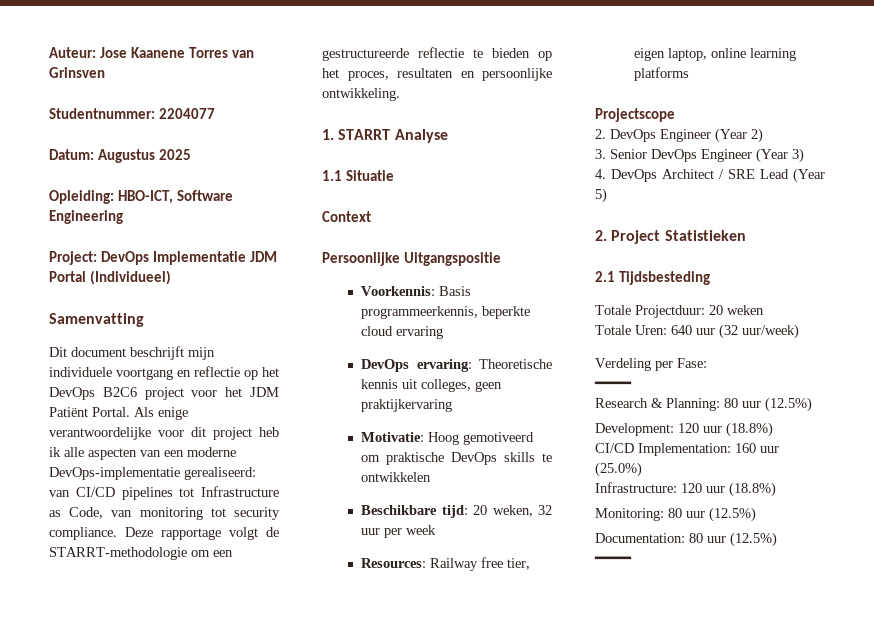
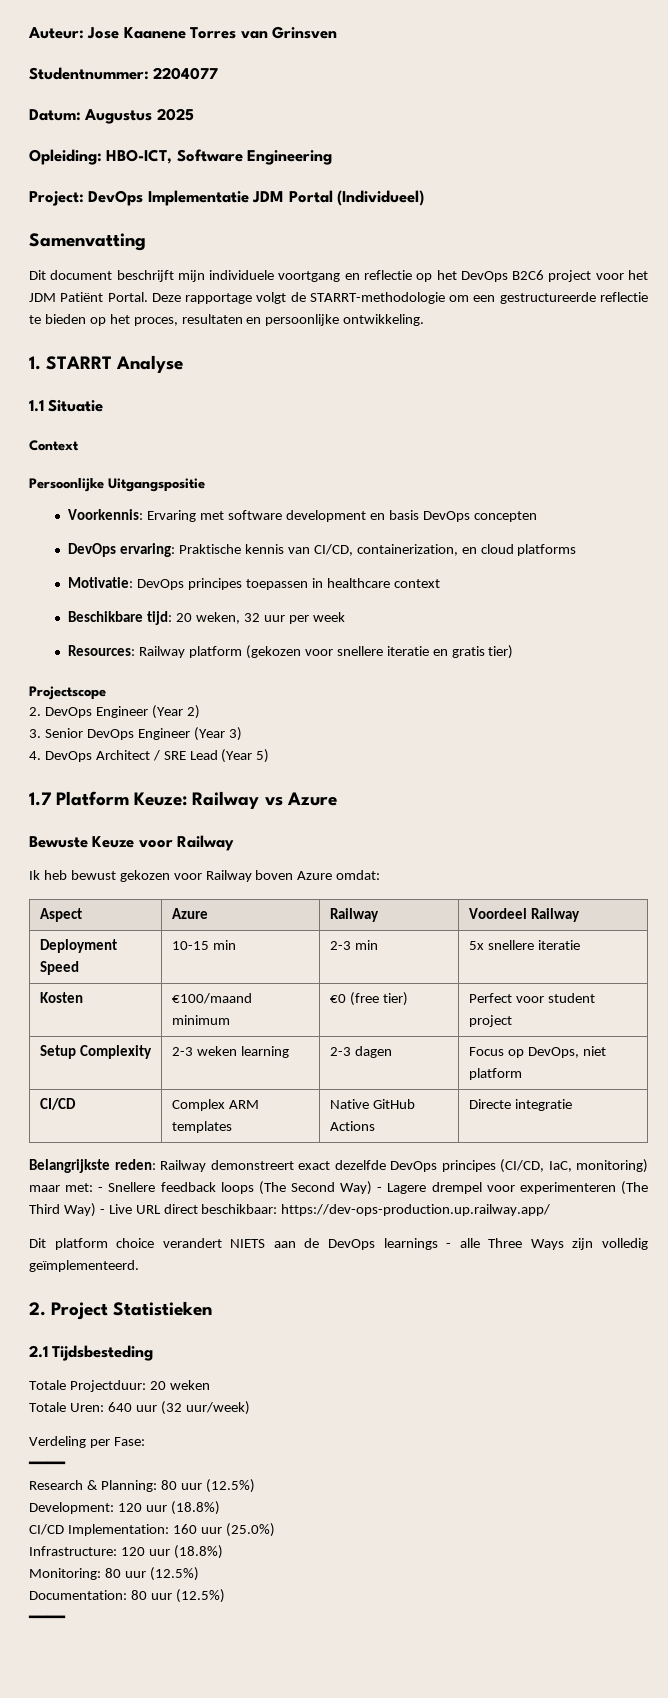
- Als enige verantwoordelijke voor dit project heb ik alle aspecten van een moderne DevOps-implementatie gerealiseerd: van CI/CD pipelines tot Infrastructure as Code, van monitoring tot security compliance.
- Voorkennis: Basis programmeerkennis, beperkte cloud ervaring
- DevOps ervaring: Theoretische kennis uit colleges, geen praktijkervaring
- Motivatie: Hoog gemotiveerd om praktische DevOps skills te ontwikkelen
+ Voorkennis: Ervaring met software development en basis DevOps concepten
+ DevOps ervaring: Praktische kennis van CI/CD, containerization, en cloud platforms
+ Motivatie: DevOps principes toepassen in healthcare context
- Resources: Railway free tier, eigen laptop, online learning platforms
+ Resources: Railway platform (gekozen voor snellere iteratie en gratis tier)
+ 1.7 Platform Keuze: Railway vs Azure
+ Bewuste Keuze voor Railway
+ Ik heb bewust gekozen voor Railway boven Azure omdat:
+ Aspect | Azure | Railway | Voordeel Railway
+ Deployment Speed | 10-15 min | 2-3 min | 5x snellere iteratie
+ Kosten | €100/maand minimum | €0 (free tier) | Perfect voor student project
+ Setup Complexity | 2-3 weken learning | 2-3 dagen | Focus op DevOps, niet platform
+ CI/CD | Complex ARM templates | Native GitHub Actions | Directe integratie
+ Belangrijkste reden: Railway demonstreert exact dezelfde DevOps principes (CI/CD, IaC, monitoring) maar met: - Snellere feedback loops (The Second Way) - Lagere drempel voor experimenteren (The Third Way) - Live URL direct beschikbaar: https://dev-ops-production.up.railway.app/
+ Dit platform choice verandert NIETS aan de DevOps learnings - alle Three Ways zijn volledig geïmplementeerd.

